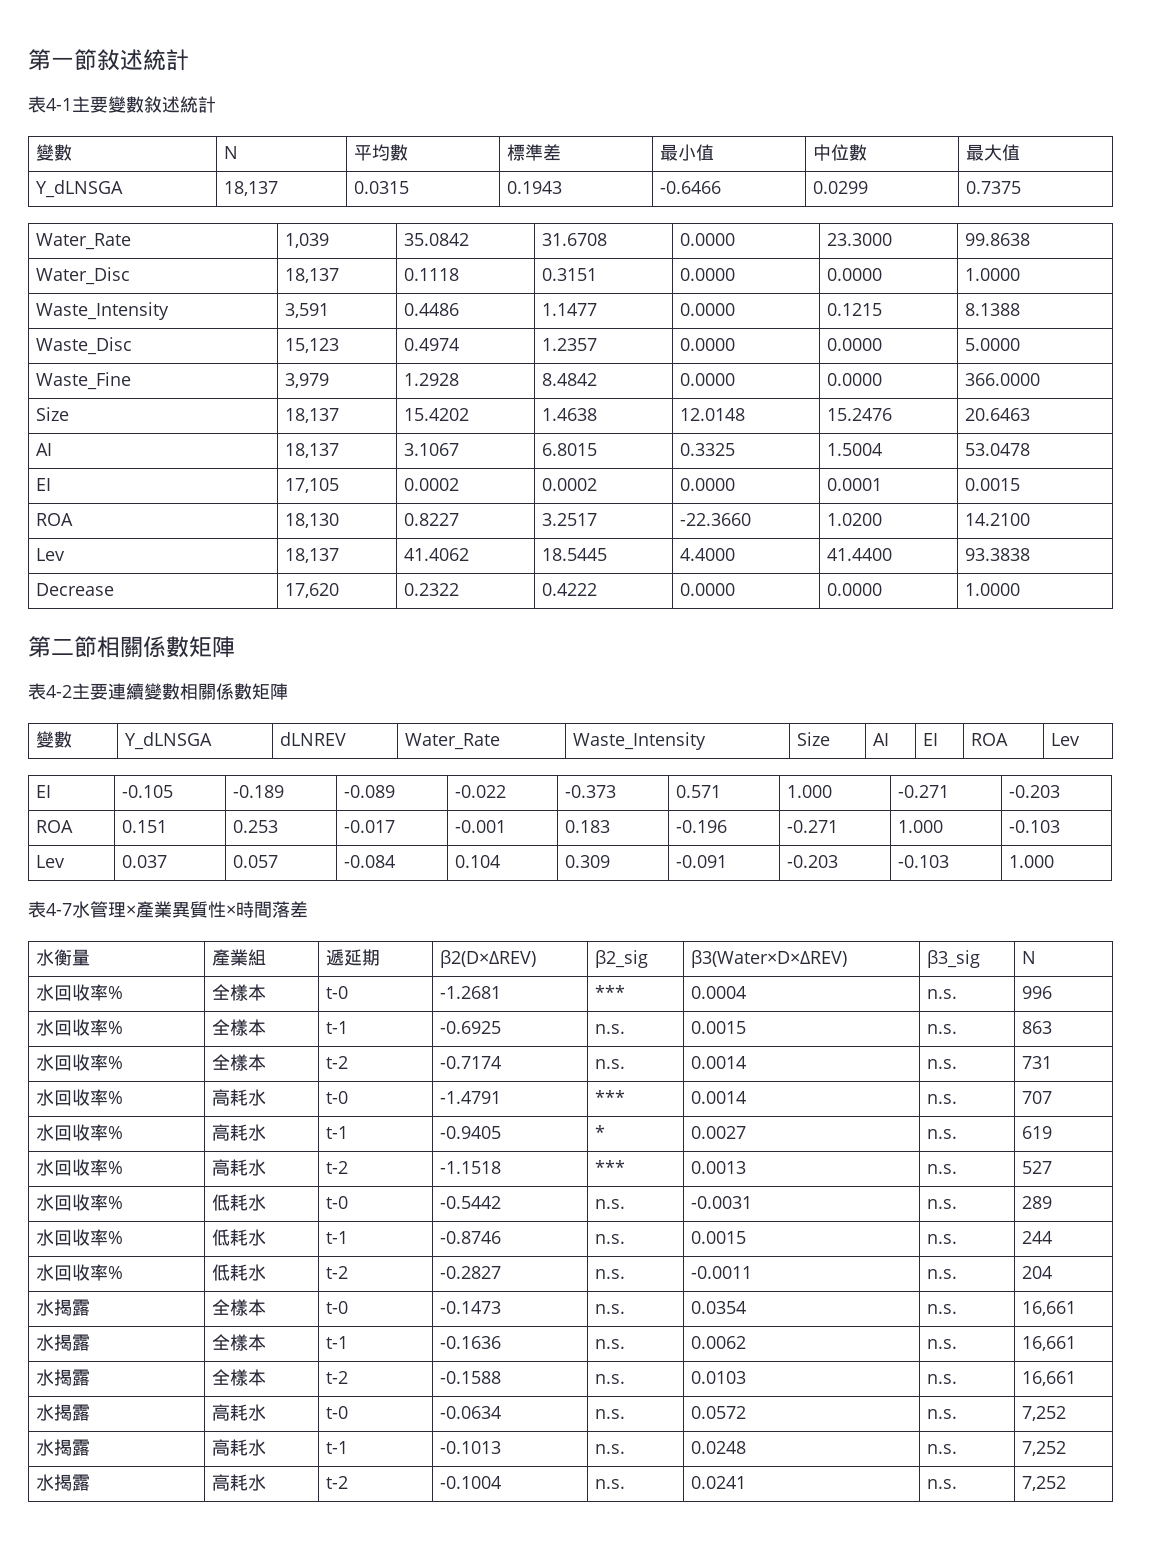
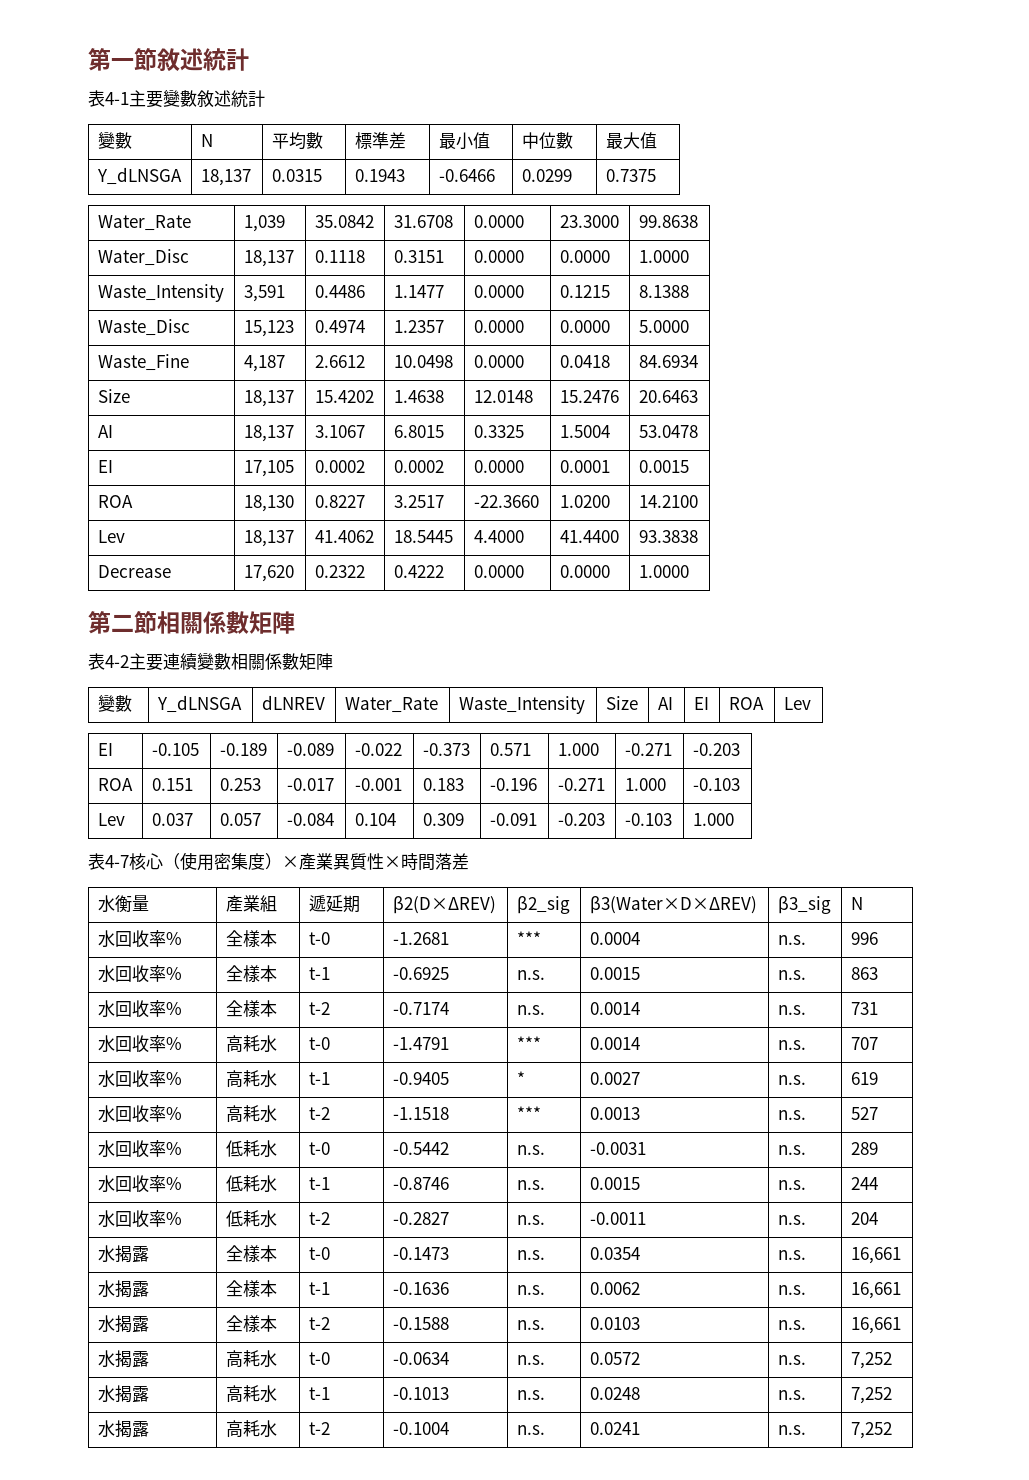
- Waste_Fine | 3,979 | 1.2928 | 8.4842 | 0.0000 | 0.0000 | 366.0000
+ Waste_Fine | 4,187 | 2.6612 | 10.0498 | 0.0000 | 0.0418 | 84.6934
- 表4-7水管理×產業異質性×時間落差
+ 表4-7核心（使用密集度）×產業異質性×時間落差

